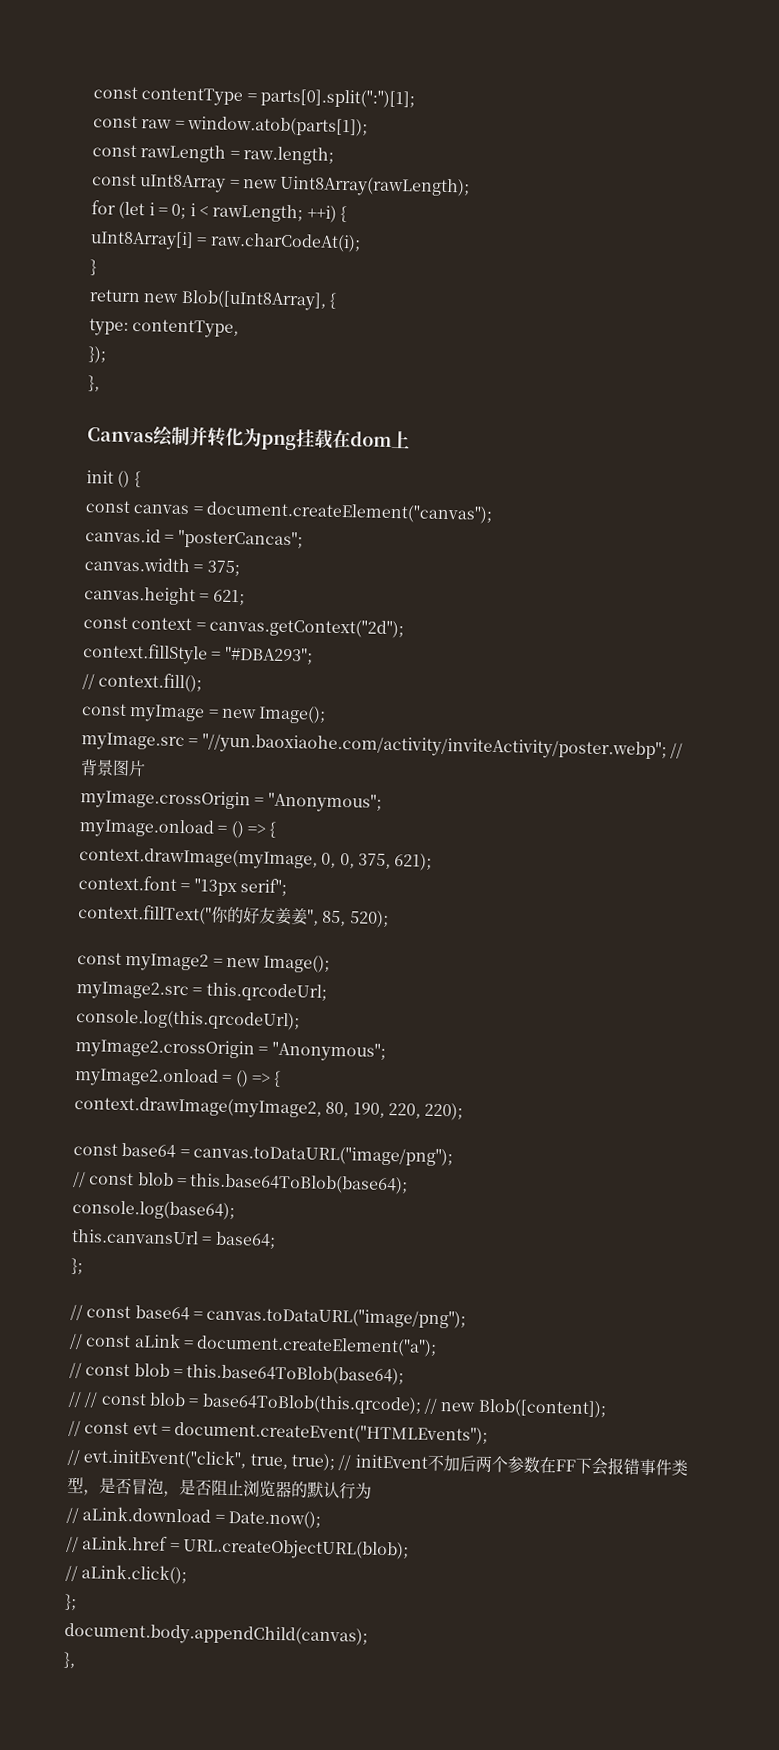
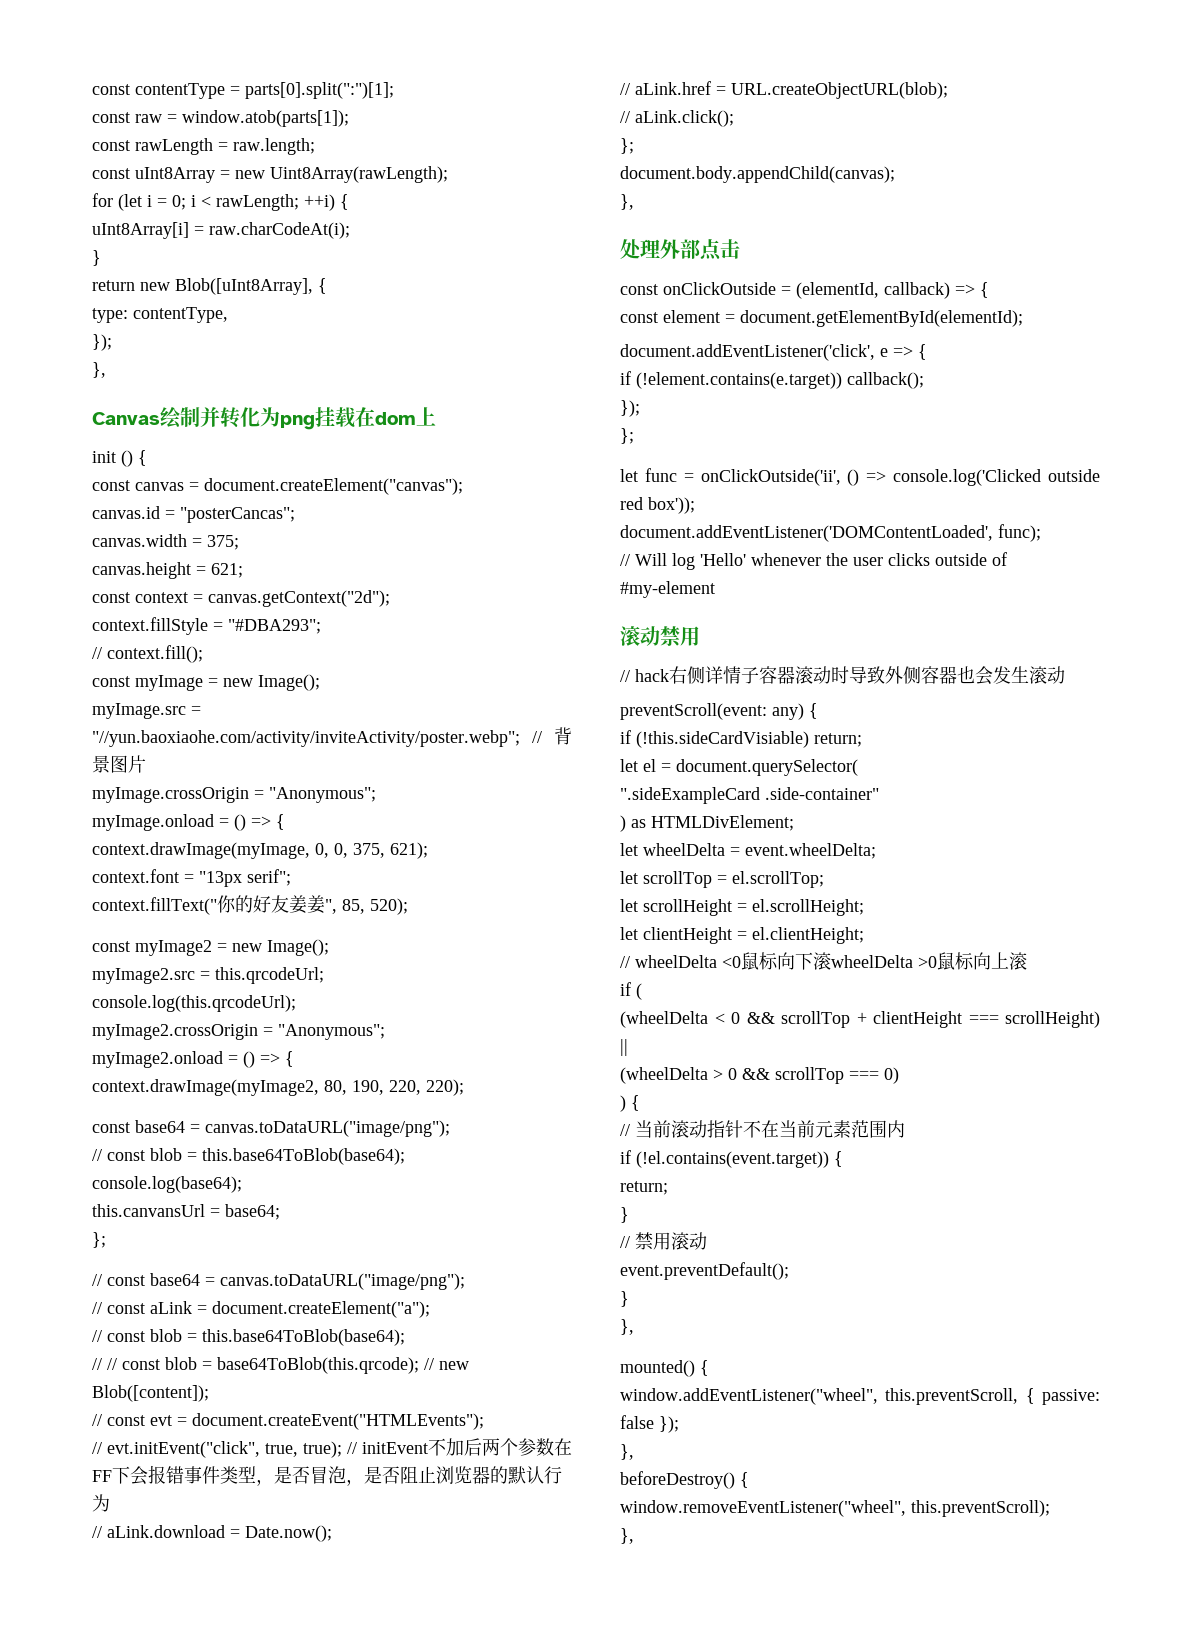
+ 处理外部点击
+ const onClickOutside = (elementId, callback) => {
+ const element = document.getElementById(elementId);
+ document.addEventListener('click', e => {
+ if (!element.contains(e.target)) callback();
+ });
+ };
+ let func = onClickOutside('ii', () => console.log('Clicked outside red box'));
+ document.addEventListener('DOMContentLoaded', func);
+ // Will log 'Hello' whenever the user clicks outside of #my-element
+ 滚动禁用
+ // hack右侧详情子容器滚动时导致外侧容器也会发生滚动
+ preventScroll(event: any) {
+ if (!this.sideCardVisiable) return;
+ let el = document.querySelector(
+ ".sideExampleCard .side-container"
+ ) as HTMLDivElement;
+ let wheelDelta = event.wheelDelta;
+ let scrollTop = el.scrollTop;
+ let scrollHeight = el.scrollHeight;
+ let clientHeight = el.clientHeight;
+ // wheelDelta <0鼠标向下滚wheelDelta >0鼠标向上滚
+ if (
+ (wheelDelta < 0 && scrollTop + clientHeight === scrollHeight) ||
+ (wheelDelta > 0 && scrollTop === 0)
+ ) {
+ // 当前滚动指针不在当前元素范围内
+ if (!el.contains(event.target)) {
+ return;
+ }
+ // 禁用滚动
+ event.preventDefault();
+ }
+ },
+ mounted() {
+ window.addEventListener("wheel", this.preventScroll, { passive: false });
+ },
+ beforeDestroy() {
+ window.removeEventListener("wheel", this.preventScroll);
+ },

